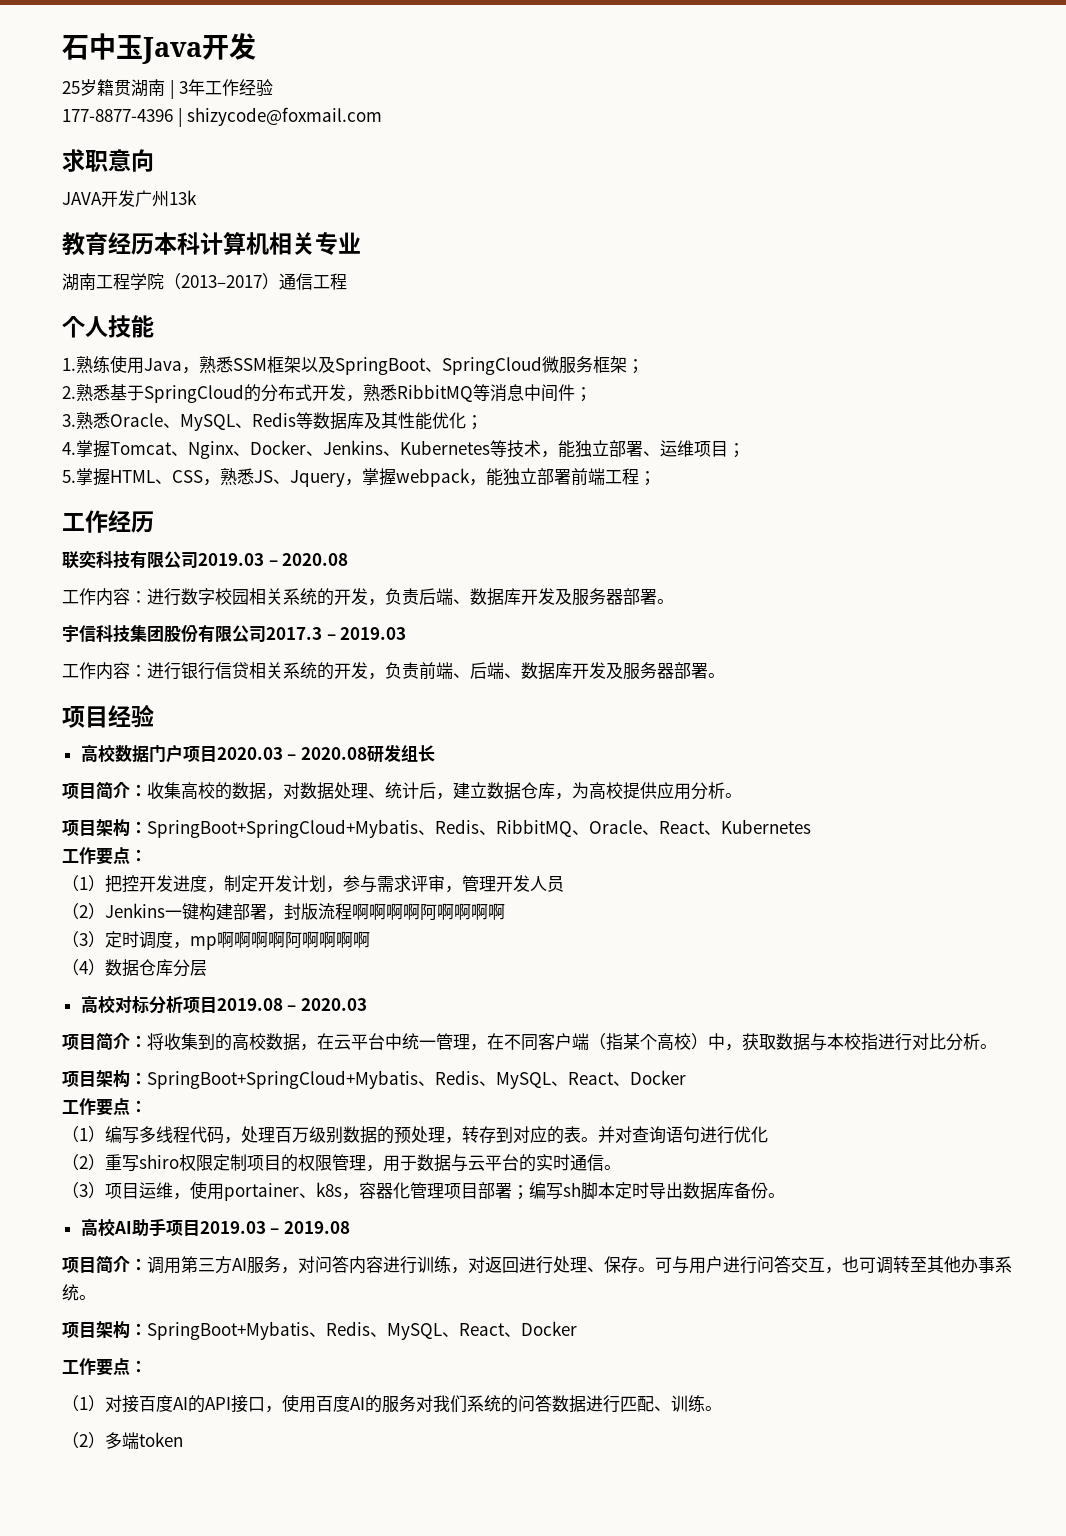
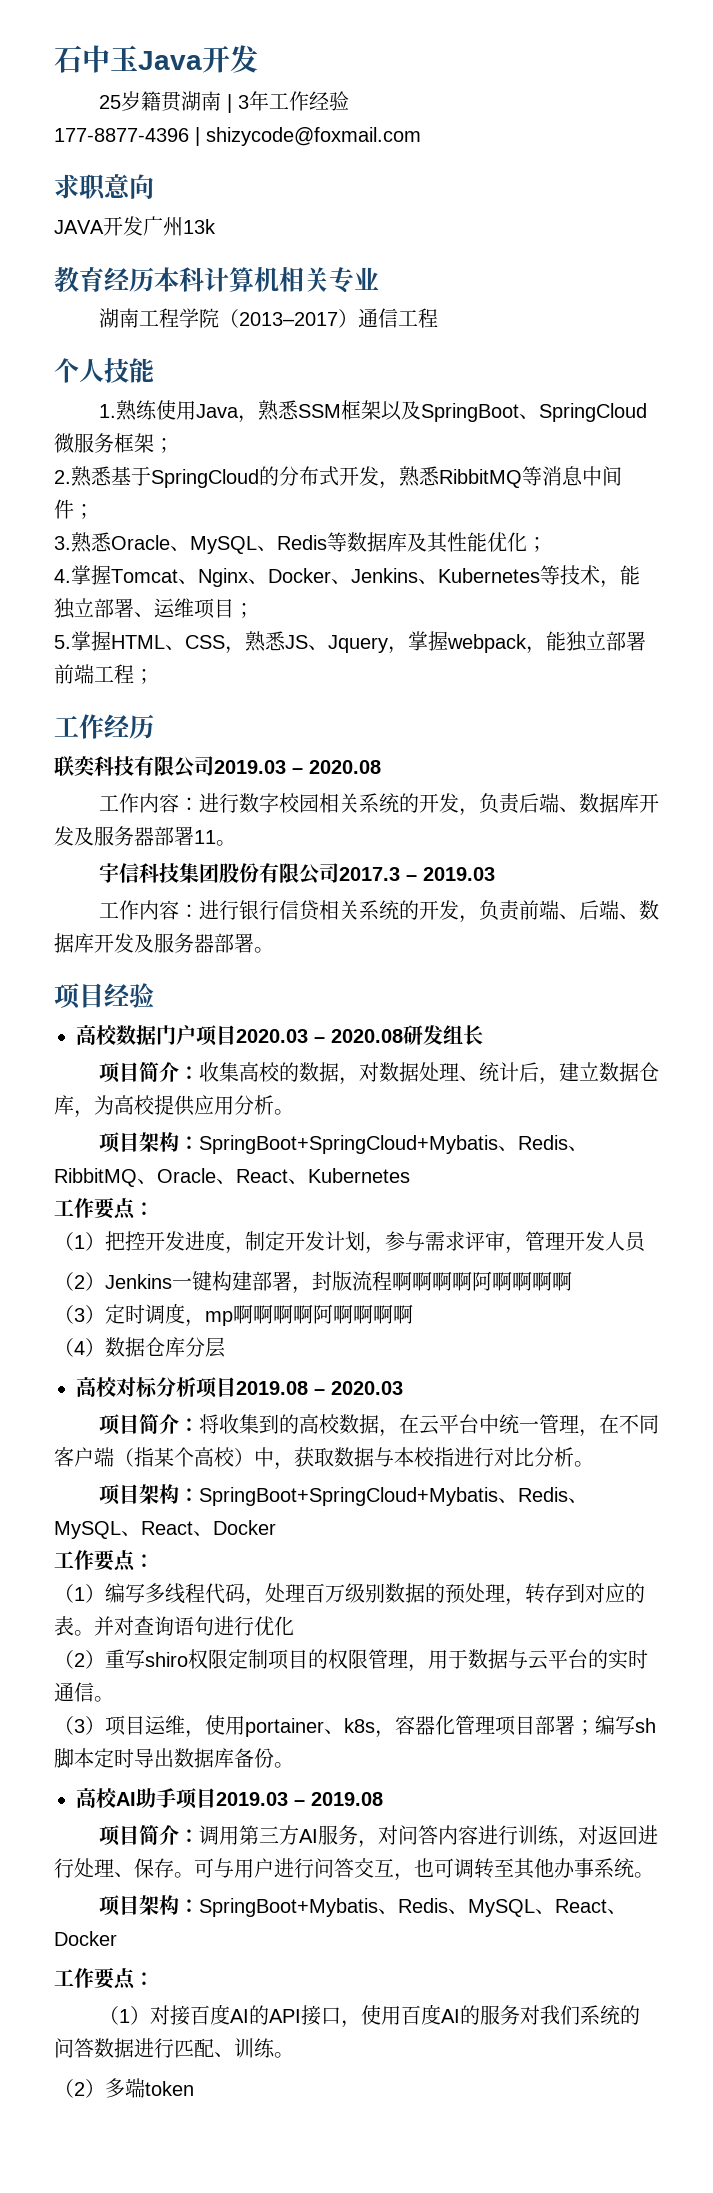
- 工作内容：进行数字校园相关系统的开发，负责后端、数据库开发及服务器部署。
+ 工作内容：进行数字校园相关系统的开发，负责后端、数据库开发及服务器部署11。

